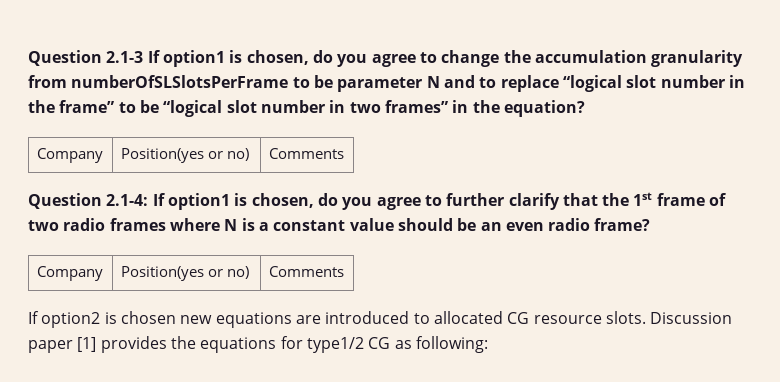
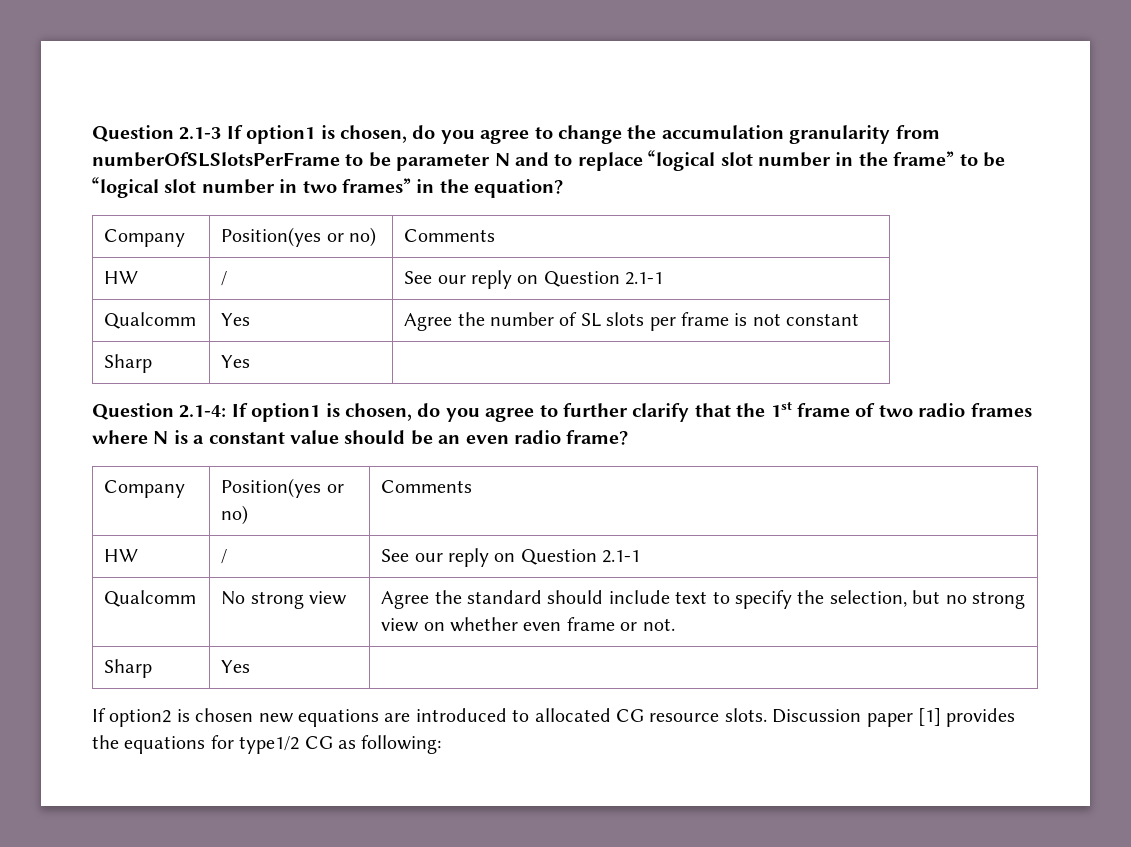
  Question 2.1-3 If option1 is chosen, do you agree to change the accumulation granularity from numberOfSLSlotsPerFrame to be parameter N and to replace “logical slot number in the frame” to be “logical slot number in two frames” in the equation?
  Company | Position(yes or no) | Comments
+ HW | / | See our reply on Question 2.1-1
+ Qualcomm | Yes | Agree the number of SL slots per frame is not constant
+ Sharp | Yes |
  Question 2.1-4: If option1 is chosen, do you agree to further clarify that the 1st frame of two radio frames where N is a constant value should be an even radio frame?
  Company | Position(yes or no) | Comments
+ HW | / | See our reply on Question 2.1-1
+ Qualcomm | No strong view | Agree the standard should include text to specify the selection, but no strong view on whether even frame or not.
+ Sharp | Yes |

